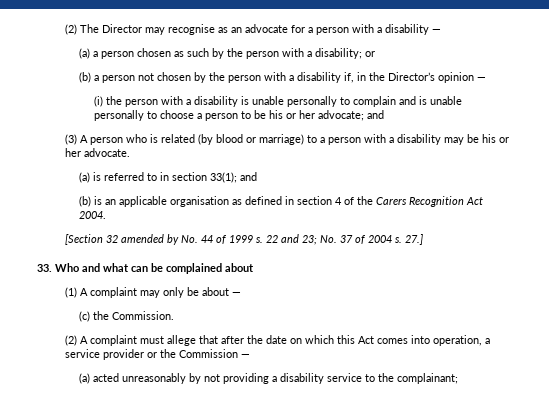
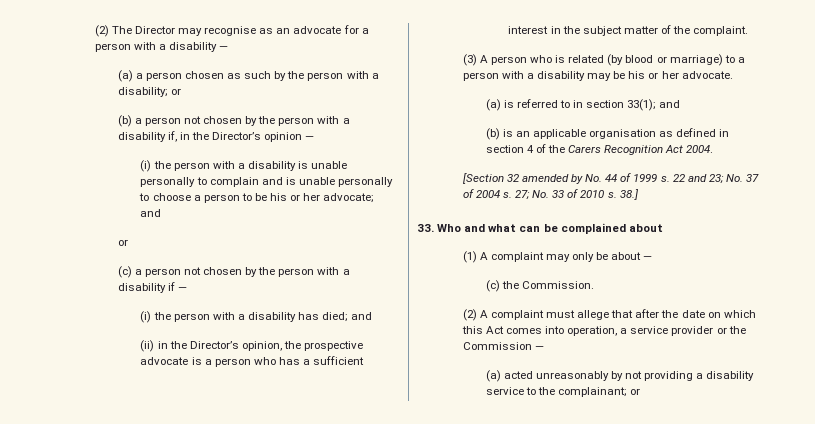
  (i) the person with a disability is unable personally to complain and is unable personally to choose a person to be his or her advocate; and
+ or
+ (c) a person not chosen by the person with a disability if —
+ (i) the person with a disability has died; and
+ (ii) in the Director’s opinion, the prospective advocate is a person who has a sufficient interest in the subject matter of the complaint.
- 27.]
+ 27; No. 33 of 2010 s. 38.]
- (a) acted unreasonably by not providing a disability service to the complainant;
+ (a) acted unreasonably by not providing a disability service to the complainant; or

